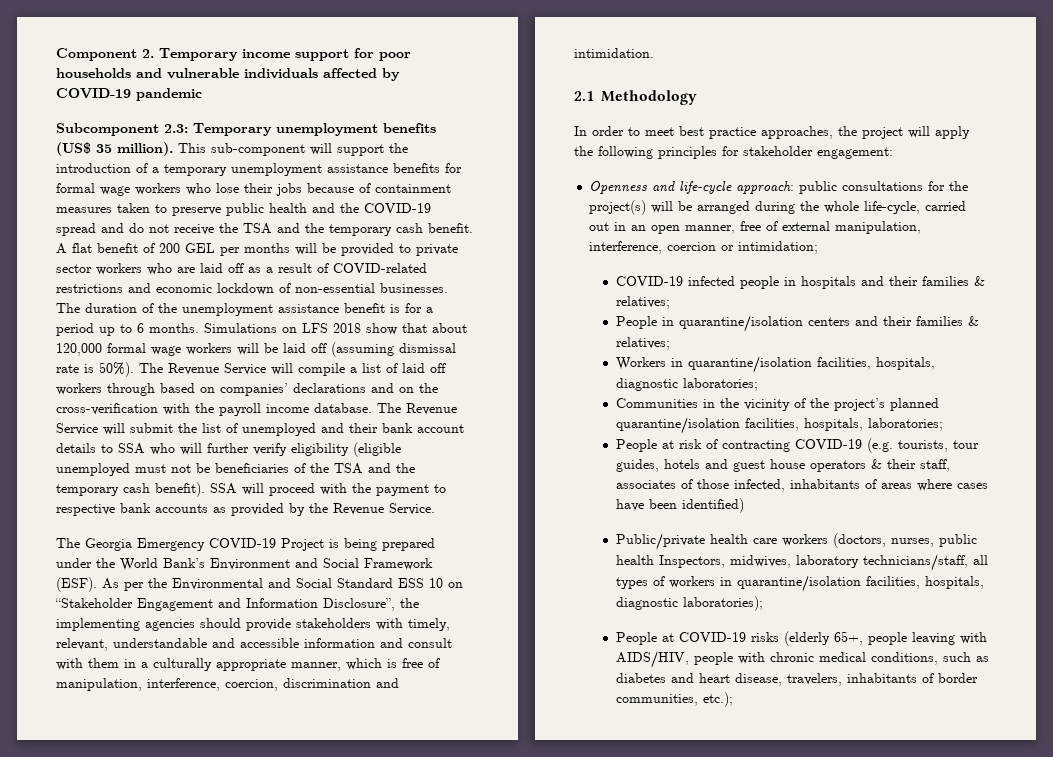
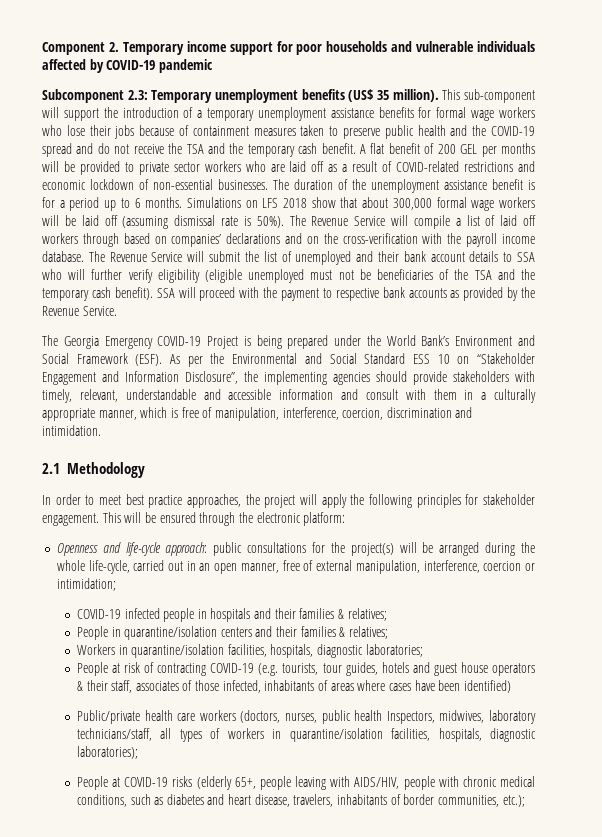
- Simulations on LFS 2018 show that about 120,000 formal wage workers will be laid off (assuming dismissal rate is 50%).
+ Simulations on LFS 2018 show that about 300,000 formal wage workers will be laid off (assuming dismissal rate is 50%).
- In order to meet best practice approaches, the project will apply the following principles for stakeholder engagement:
+ In order to meet best practice approaches, the project will apply the following principles for stakeholder engagement. This will be ensured through the electronic platform:
- Communities in the vicinity of the project’s planned quarantine/isolation facilities, hospitals, laboratories;

